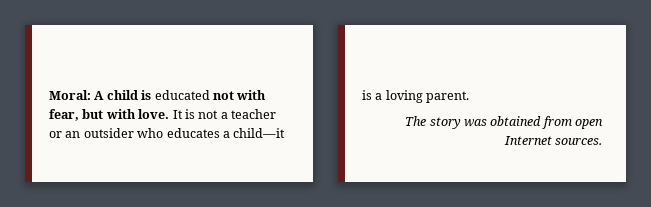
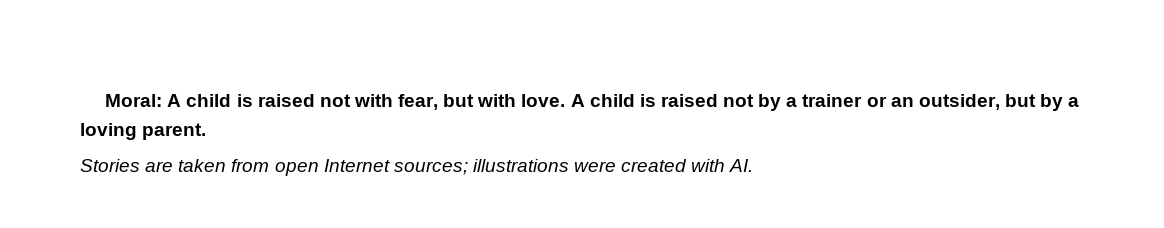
- Moral: A child is educated not with fear, but with love.
+ Moral: A child is raised not with fear, but with love.
- It is not a teacher or an outsider who educates a child—it is a loving parent.
- The story was obtained from open Internet sources.
+ A child is raised not by a trainer or an outsider, but by a loving parent.
+ Stories are taken from open Internet sources; illustrations were created with AI.

